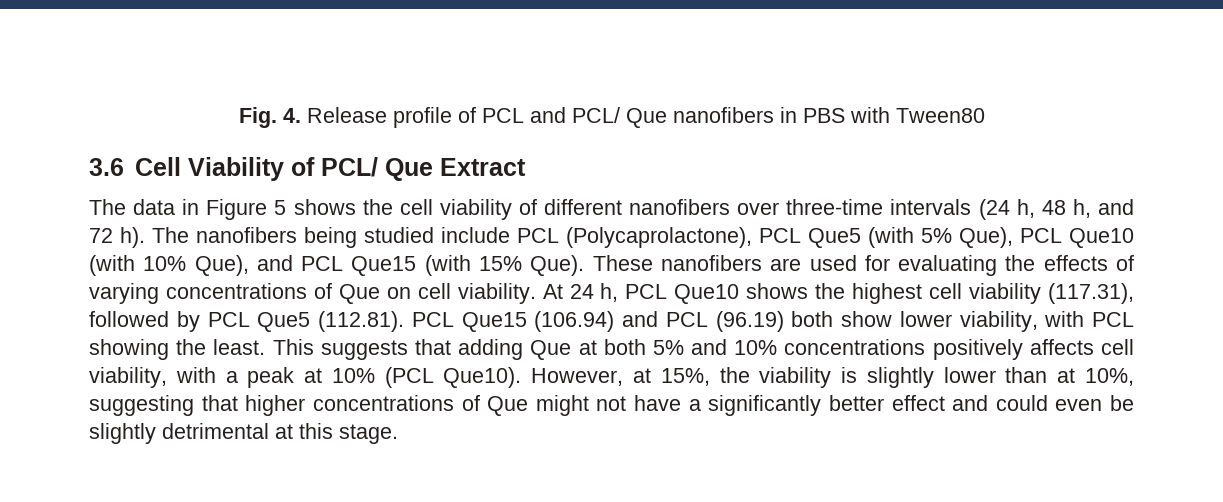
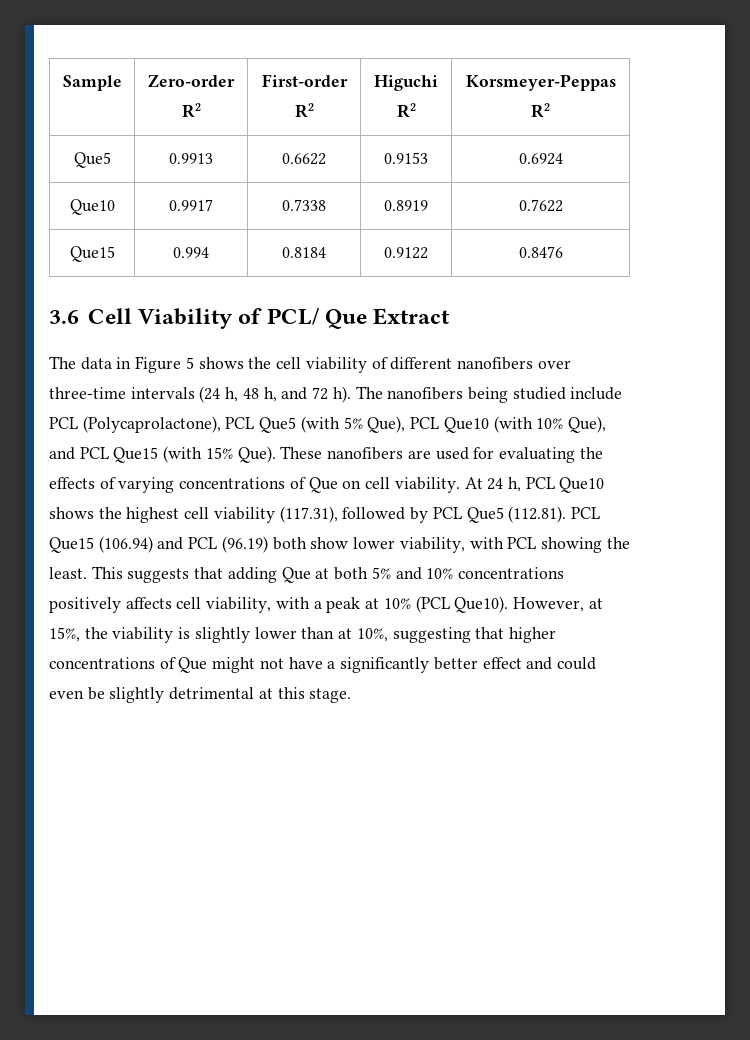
- Fig. 4. Release profile of PCL and PCL/ Que nanofibers in PBS with Tween80
+ Sample | Zero-order R2 | First-order R2 | Higuchi R2 | Korsmeyer-Peppas R2
+ Que5 | 0.9913 | 0.6622 | 0.9153 | 0.6924
+ Que10 | 0.9917 | 0.7338 | 0.8919 | 0.7622
+ Que15 | 0.994 | 0.8184 | 0.9122 | 0.8476

